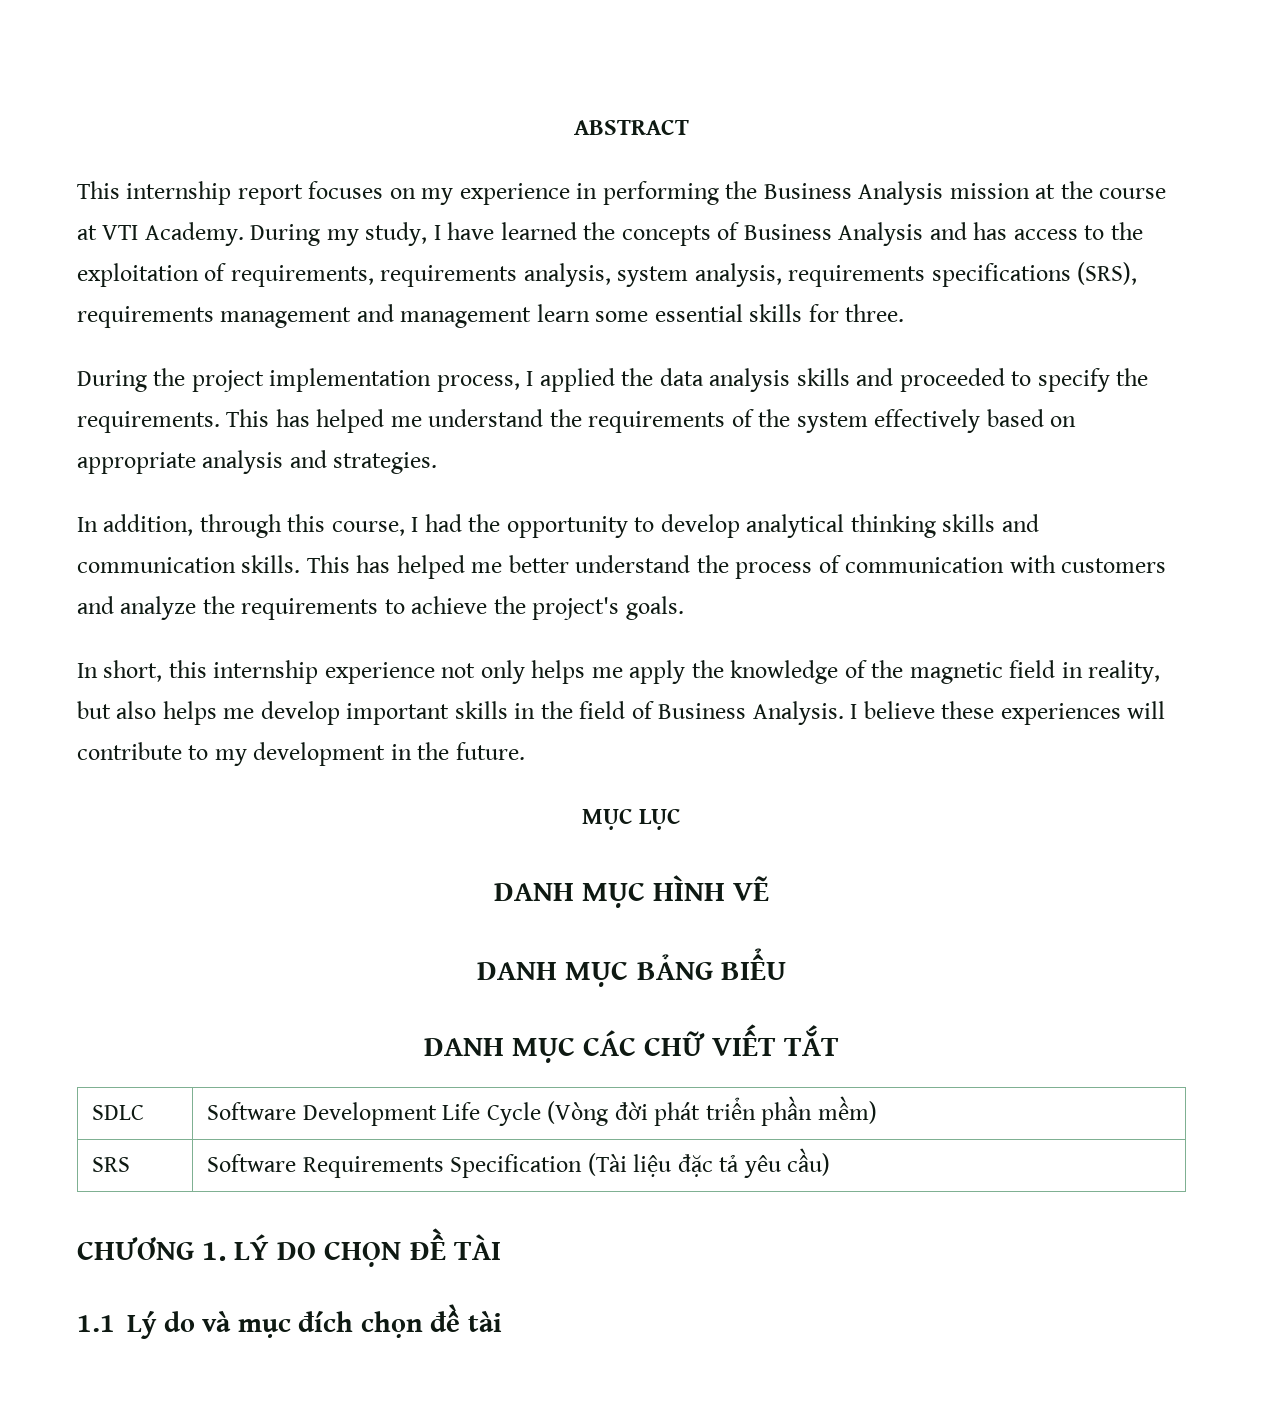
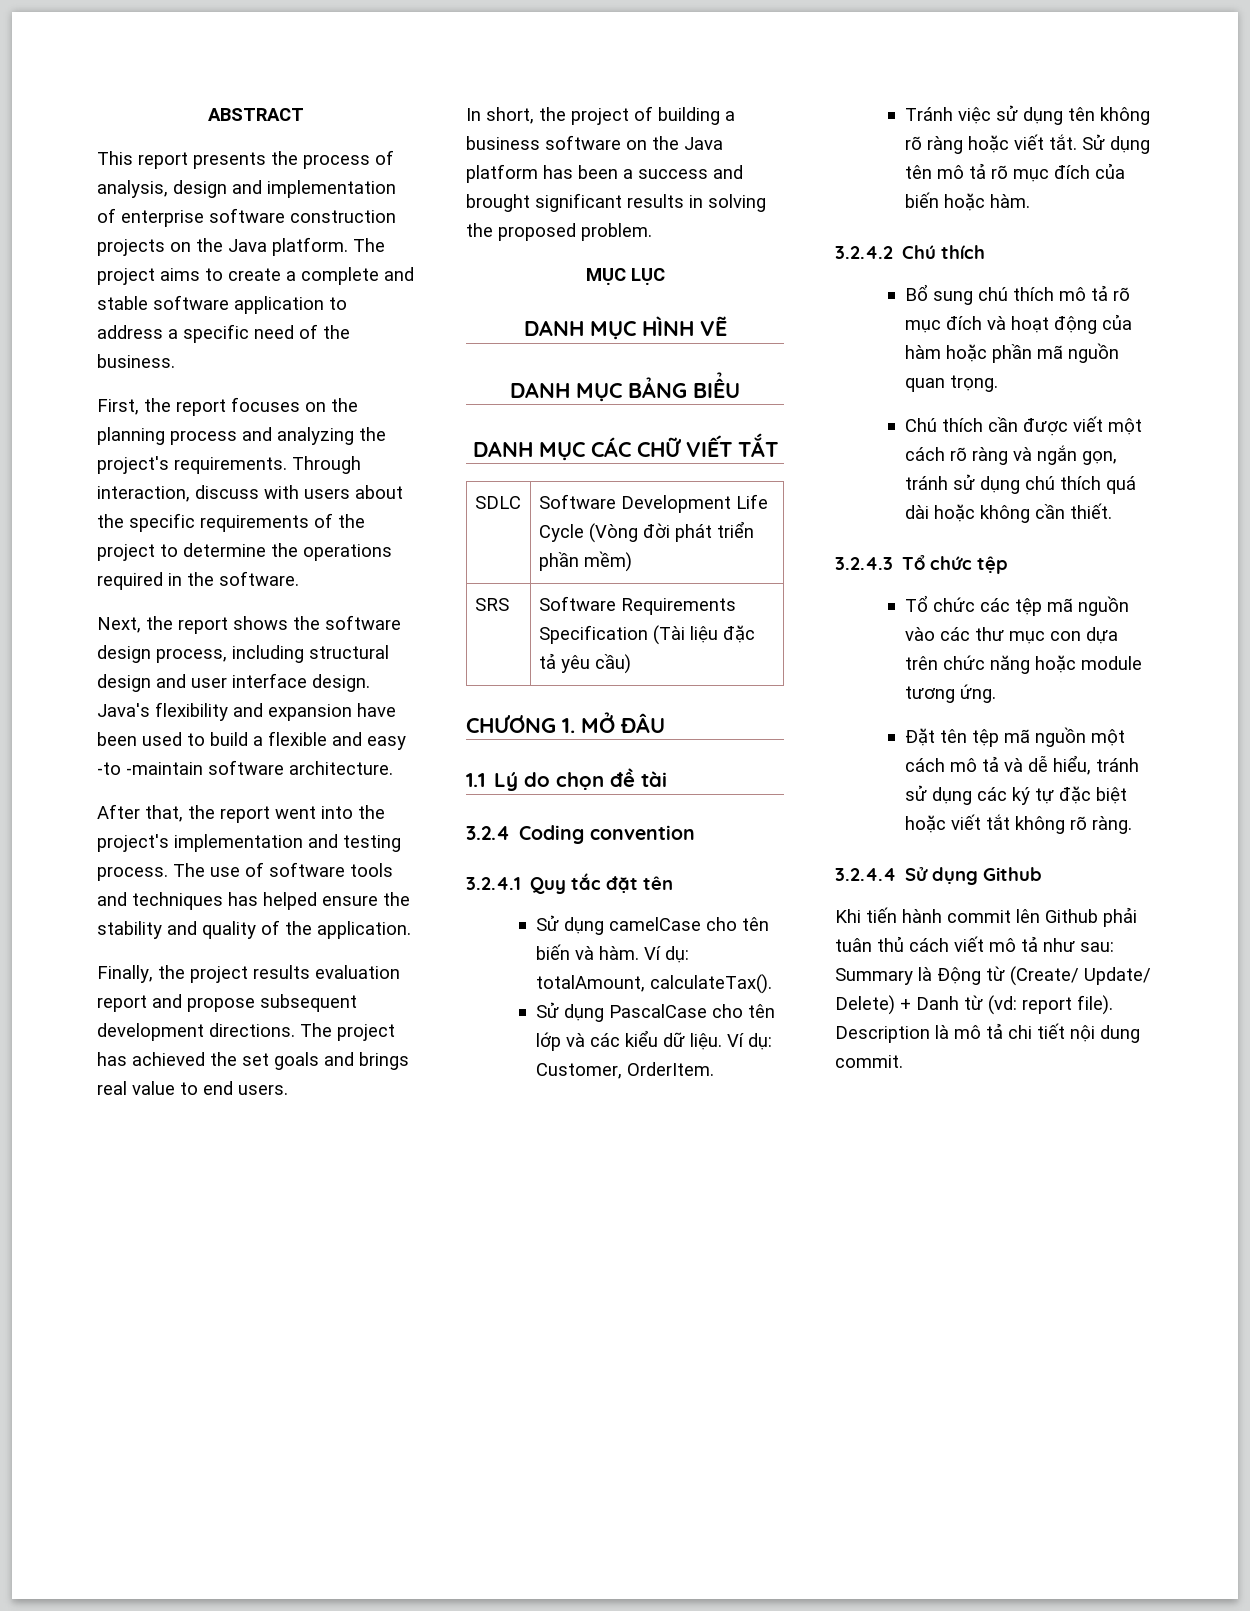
- This internship report focuses on my experience in performing the Business Analysis mission at the course at VTI Academy. During my study, I have learned the concepts of Business Analysis and has access to the exploitation of requirements, requirements analysis, system analysis, requirements specifications (SRS), requirements management and management learn some essential skills for three.
- During the project implementation process, I applied the data analysis skills and proceeded to specify the requirements. This has helped me understand the requirements of the system effectively based on appropriate analysis and strategies.
- In addition, through this course, I had the opportunity to develop analytical thinking skills and communication skills. This has helped me better understand the process of communication with customers and analyze the requirements to achieve the project's goals.
- In short, this internship experience not only helps me apply the knowledge of the magnetic field in reality, but also helps me develop important skills in the field of Business Analysis. I believe these experiences will contribute to my development in the future.
+ This report presents the process of analysis, design and implementation of enterprise software construction projects on the Java platform. The project aims to create a complete and stable software application to address a specific need of the business.
+ First, the report focuses on the planning process and analyzing the project's requirements. Through interaction, discuss with users about the specific requirements of the project to determine the operations required in the software.
+ Next, the report shows the software design process, including structural design and user interface design. Java's flexibility and expansion have been used to build a flexible and easy -to -maintain software architecture.
+ After that, the report went into the project's implementation and testing process. The use of software tools and techniques has helped ensure the stability and quality of the application.
+ Finally, the project results evaluation report and propose subsequent development directions. The project has achieved the set goals and brings real value to end users.
+ In short, the project of building a business software on the Java platform has been a success and brought significant results in solving the proposed problem.
- CHƯƠNG 1. LÝ DO CHỌN ĐỀ TÀI
+ CHƯƠNG 1. MỞ ĐÂU
- 1.1 Lý do và mục đích chọn đề tài
+ 1.1 Lý do chọn đề tài
+ 3.2.4 Coding convention
+ 3.2.4.1 Quy tắc đặt tên
+ Sử dụng camelCase cho tên biến và hàm. Ví dụ: totalAmount, calculateTax().
+ Sử dụng PascalCase cho tên lớp và các kiểu dữ liệu. Ví dụ: Customer, OrderItem.
+ Tránh việc sử dụng tên không rõ ràng hoặc viết tắt. Sử dụng tên mô tả rõ mục đích của biến hoặc hàm.
+ 3.2.4.2 Chú thích
+ Bổ sung chú thích mô tả rõ mục đích và hoạt động của hàm hoặc phần mã nguồn quan trọng.
+ Chú thích cần được viết một cách rõ ràng và ngắn gọn, tránh sử dụng chú thích quá dài hoặc không cần thiết.
+ 3.2.4.3 Tổ chức tệp
+ Tổ chức các tệp mã nguồn vào các thư mục con dựa trên chức năng hoặc module tương ứng.
+ Đặt tên tệp mã nguồn một cách mô tả và dễ hiểu, tránh sử dụng các ký tự đặc biệt hoặc viết tắt không rõ ràng.
+ 3.2.4.4 Sử dụng Github
+ Khi tiến hành commit lên Github phải tuân thủ cách viết mô tả như sau: Summary là Động từ (Create/ Update/ Delete) + Danh từ (vd: report file). Description là mô tả chi tiết nội dung commit.

